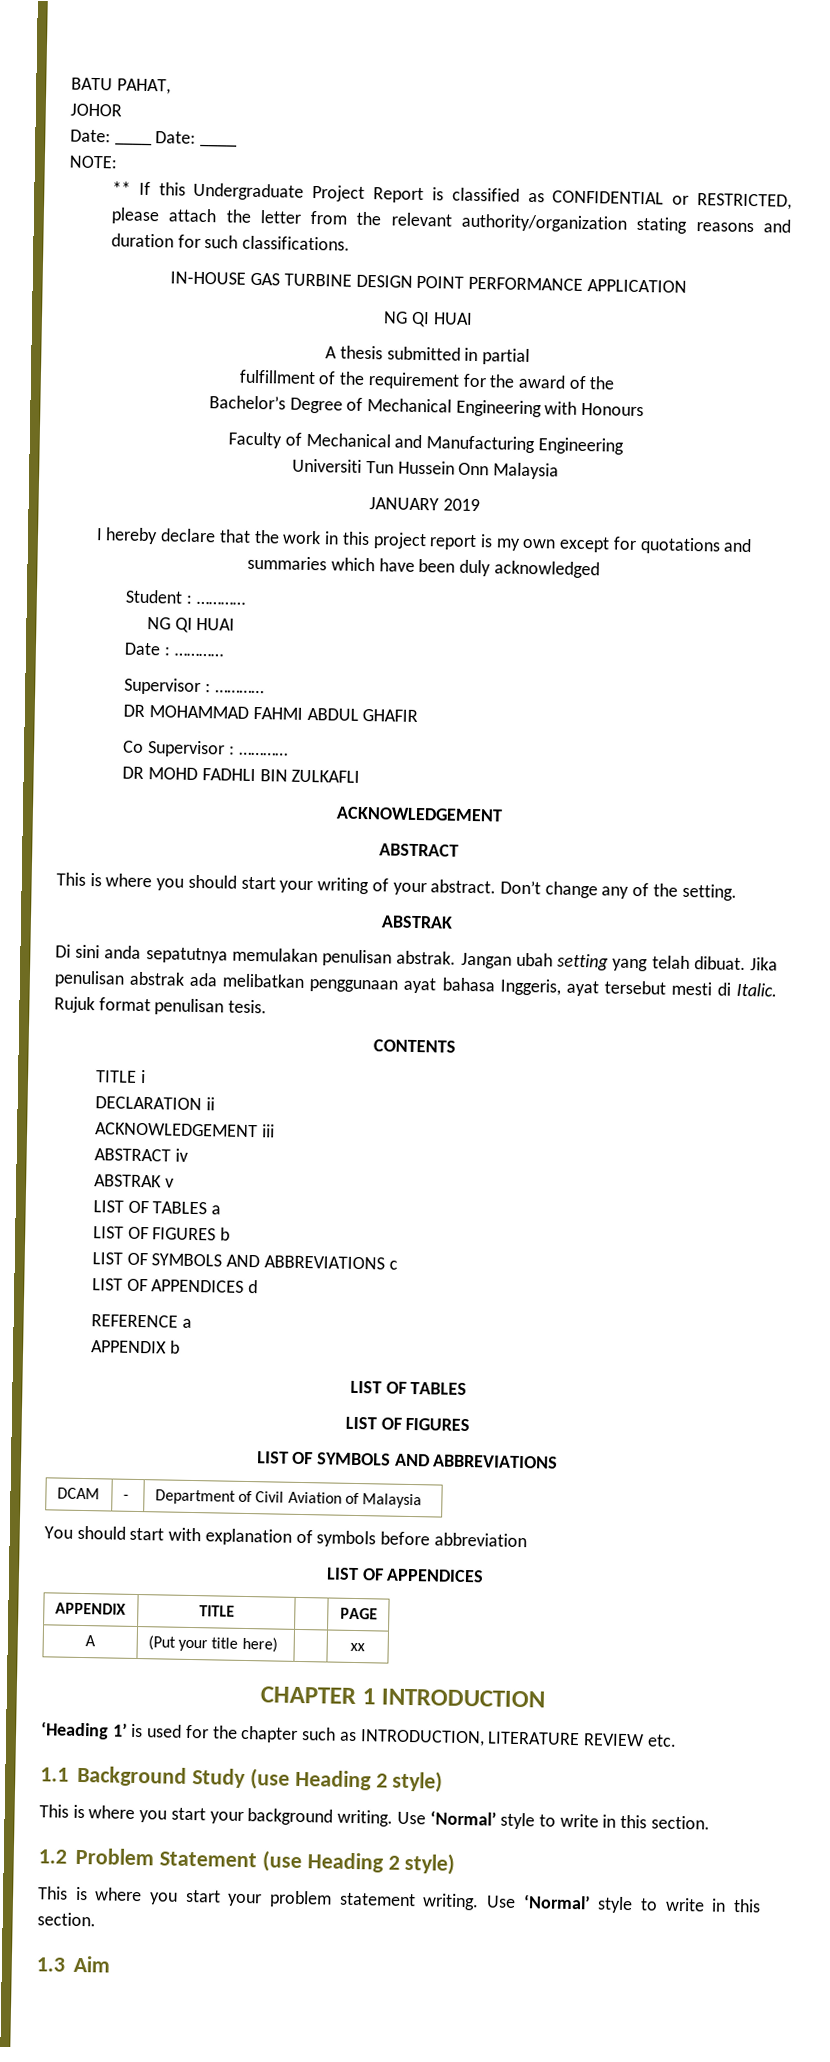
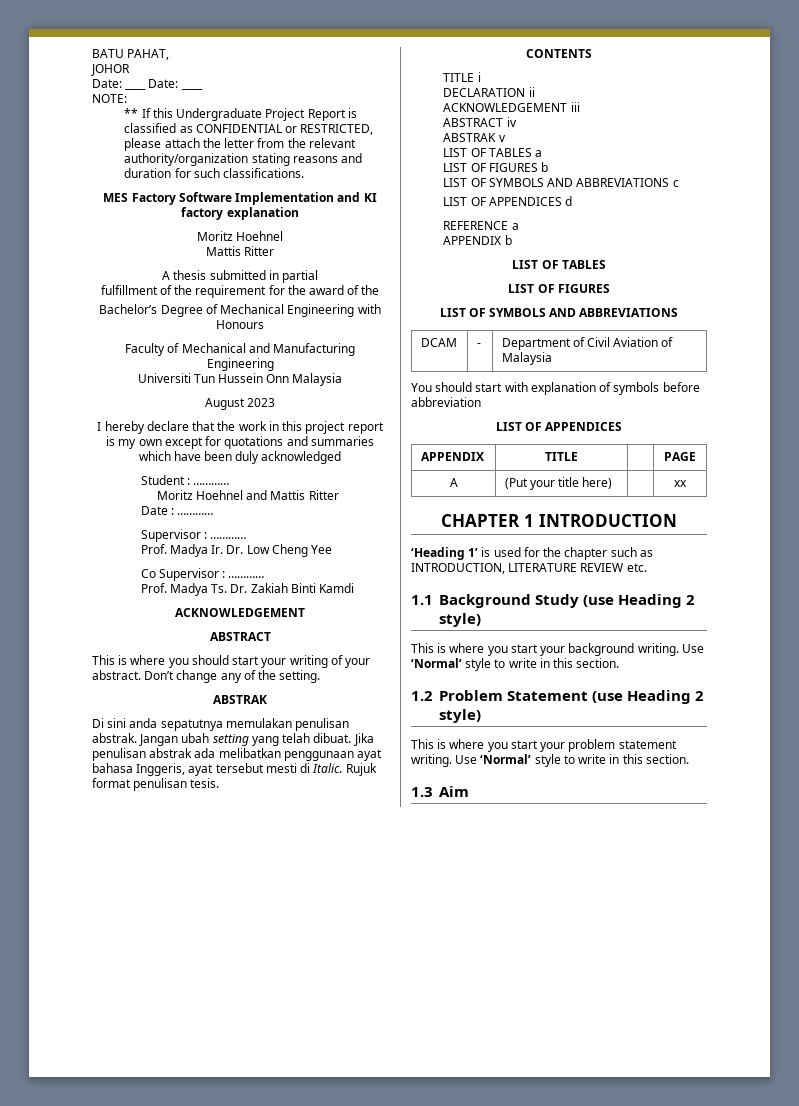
- IN-HOUSE GAS TURBINE DESIGN POINT PERFORMANCE APPLICATION
- NG QI HUAI
+ MES Factory Software Implementation and KI factory explanation
+ Moritz Hoehnel
+ Mattis Ritter
- JANUARY 2019
+ August 2023
  Student : …………
- NG QI HUAI
+ Moritz Hoehnel and Mattis Ritter
- DR MOHAMMAD FAHMI ABDUL GHAFIR
+ Prof. Madya Ir. Dr. Low Cheng Yee
  Co Supervisor : …………
- DR MOHD FADHLI BIN ZULKAFLI
+ Prof. Madya Ts. Dr. Zakiah Binti Kamdi

